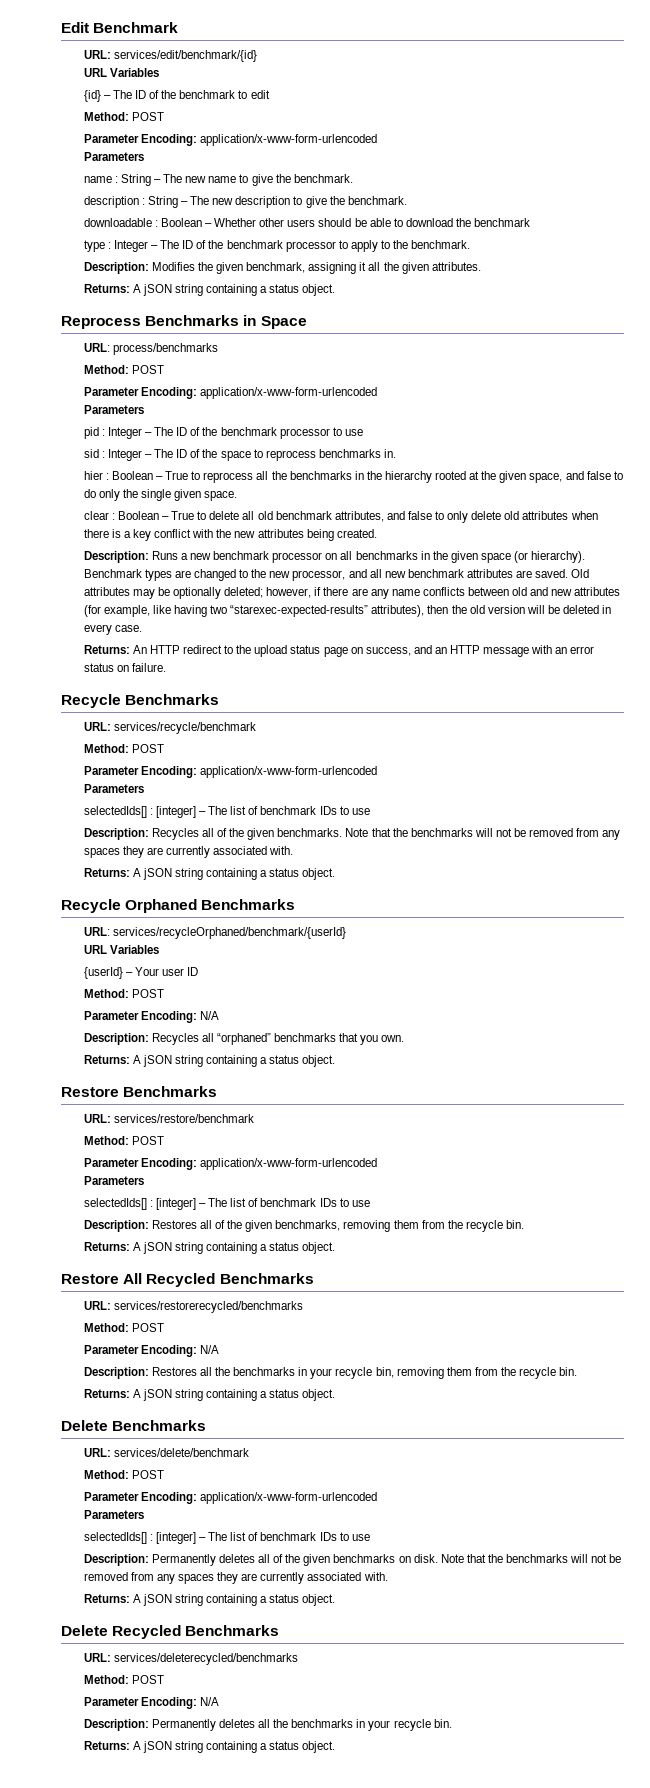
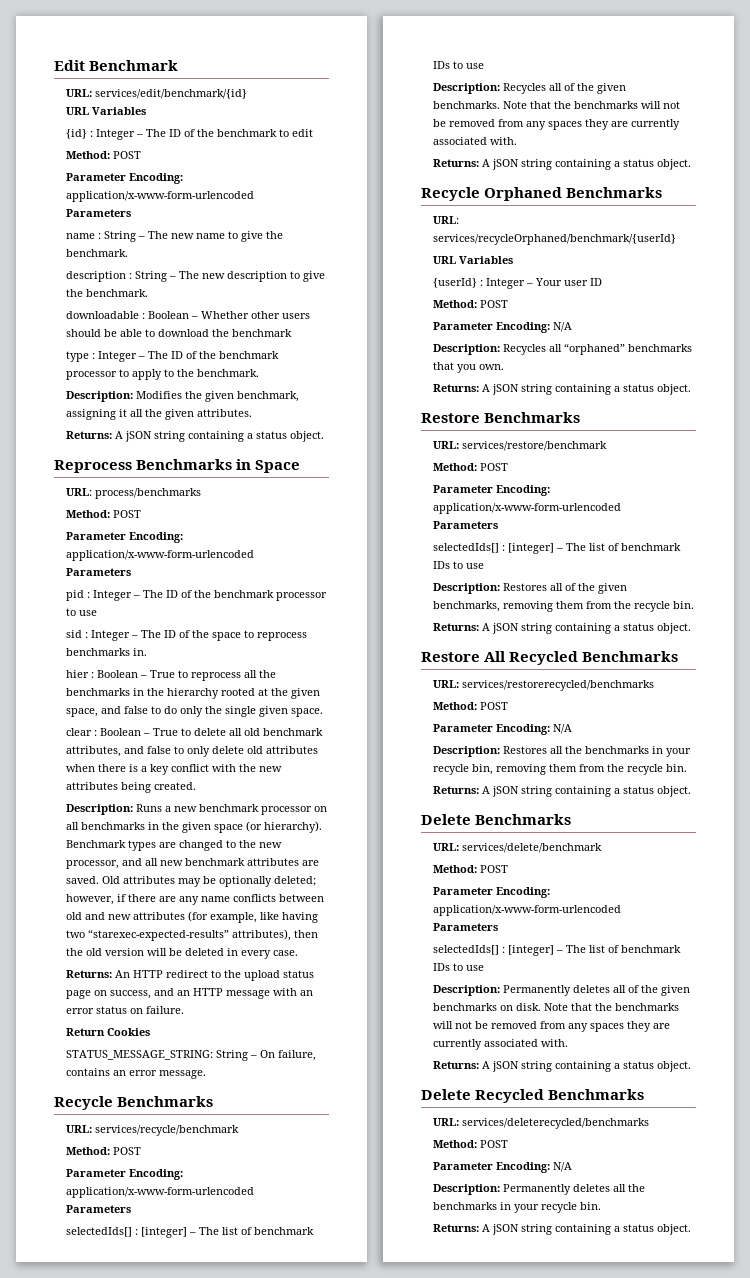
- {id} – The ID of the benchmark to edit
+ {id} : Integer – The ID of the benchmark to edit
+ Return Cookies
+ STATUS_MESSAGE_STRING: String – On failure, contains an error message.
- {userId} – Your user ID
+ {userId} : Integer – Your user ID

